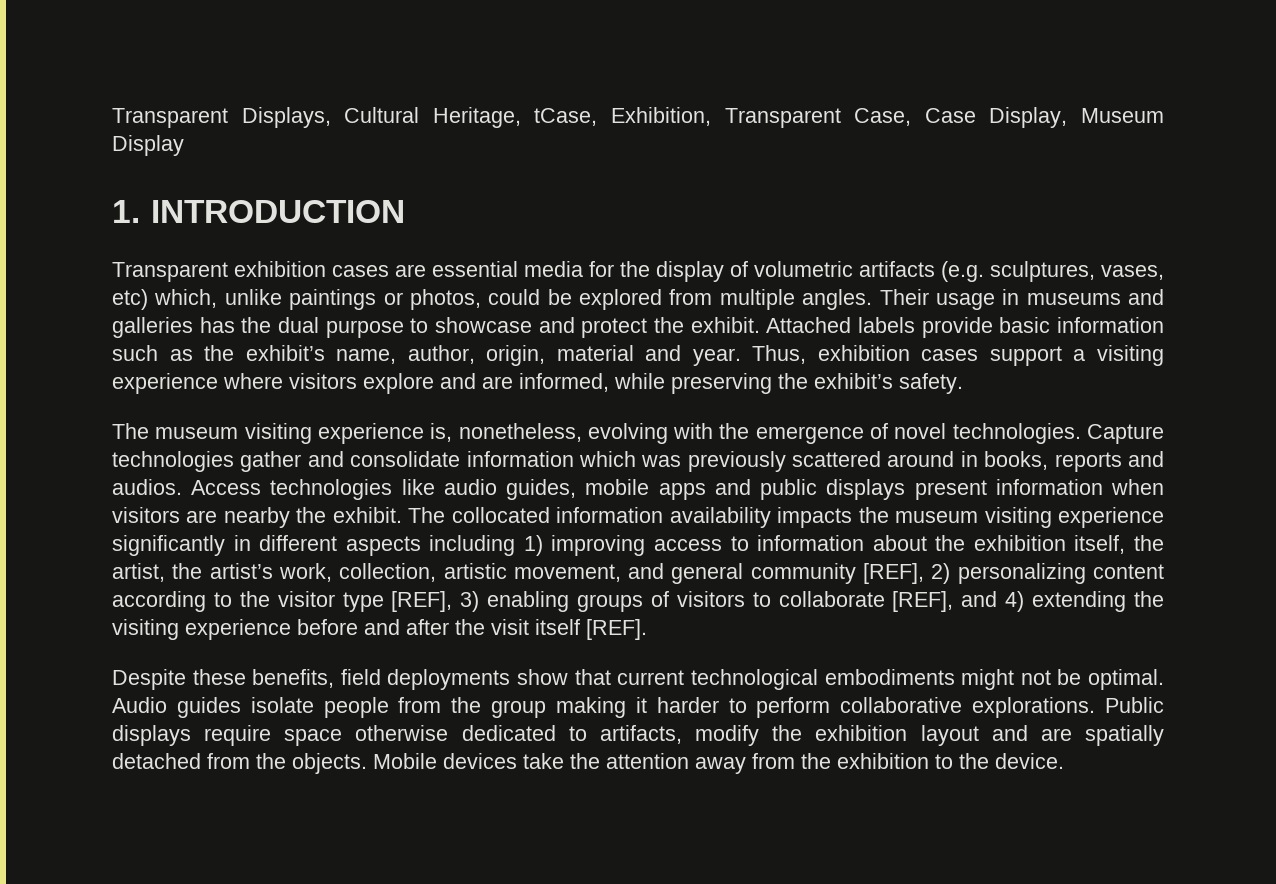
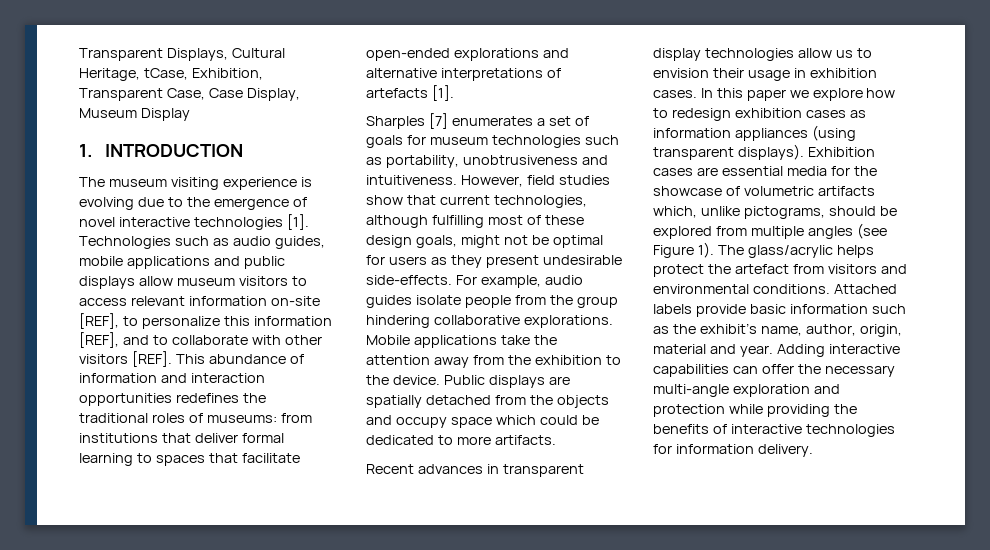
- Transparent exhibition cases are essential media for the display of volumetric artifacts (e.g. sculptures, vases, etc) which, unlike paintings or photos, could be explored from multiple angles. Their usage in museums and galleries has the dual purpose to showcase and protect the exhibit.
+ The museum visiting experience is evolving due to the emergence of novel interactive technologies [1]. Technologies such as audio guides, mobile applications and public displays allow museum visitors to access relevant information on-site [REF], to personalize this information [REF], and to collaborate with other visitors [REF]. This abundance of information and interaction opportunities redefines the traditional roles of museums: from institutions that deliver formal learning to spaces that facilitate open-ended explorations and alternative interpretations of artefacts [1].
+ Sharples [7] enumerates a set of goals for museum technologies such as portability, unobtrusiveness and intuitiveness. However, field studies show that current technologies, although fulfilling most of these design goals, might not be optimal for users as they present undesirable side-effects. For example, audio guides isolate people from the group hindering collaborative explorations. Mobile applications take the attention away from the exhibition to the device. Public displays are spatially detached from the objects and occupy space which could be dedicated to more artifacts.
+ Recent advances in transparent display technologies allow us to envision their usage in exhibition cases. In this paper we explore how to redesign exhibition cases as information appliances (using transparent displays). Exhibition cases are essential media for the showcase of volumetric artifacts which, unlike pictograms, should be explored from multiple angles (see Figure 1). The glass/acrylic helps protect the artefact from visitors and environmental conditions.
- Thus, exhibition cases support a visiting experience where visitors explore and are informed, while preserving the exhibit’s safety.
- The museum visiting experience is, nonetheless, evolving with the emergence of novel technologies. Capture technologies gather and consolidate information which was previously scattered around in books, reports and audios. Access technologies like audio guides, mobile apps and public displays present information when visitors are nearby the exhibit. The collocated information availability impacts the museum visiting experience significantly in different aspects including 1) improving access to information about the exhibition itself, the artist, the artist’s work, collection, artistic movement, and general community [REF], 2) personalizing content according to the visitor type [REF], 3) enabling groups of visitors to collaborate [REF], and 4) extending the visiting experience before and after the visit itself [REF].
- Despite these benefits, field deployments show that current technological embodiments might not be optimal. Audio guides isolate people from the group making it harder to perform collaborative explorations. Public displays require space otherwise dedicated to artifacts, modify the exhibition layout and are spatially detached from the objects. Mobile devices take the attention away from the exhibition to the device.
+ Adding interactive capabilities can offer the necessary multi-angle exploration and protection while providing the benefits of interactive technologies for information delivery.

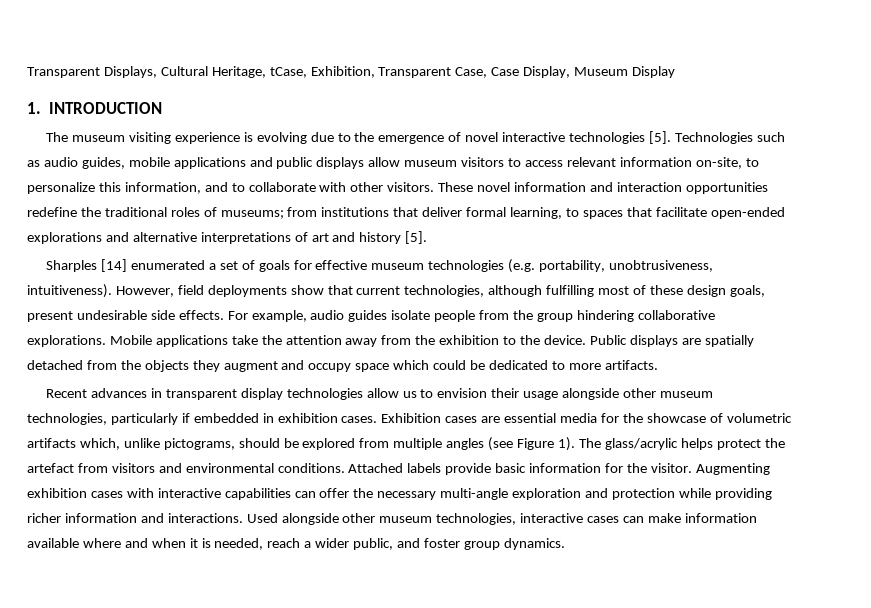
- The museum visiting experience is evolving due to the emergence of novel interactive technologies [1].
+ The museum visiting experience is evolving due to the emergence of novel interactive technologies [5].
- Technologies such as audio guides, mobile applications and public displays allow museum visitors to access relevant information on-site [REF], to personalize this information [REF], and to collaborate with other visitors [REF]. This abundance of information and interaction opportunities redefines the traditional roles of museums: from institutions that deliver formal learning to spaces that facilitate open-ended explorations and alternative interpretations of artefacts [1].
+ Technologies such as audio guides, mobile applications and public displays allow museum visitors to access relevant information on-site, to personalize this information, and to collaborate with other visitors. These novel information and interaction opportunities redefine the traditional roles of museums; from institutions that deliver formal learning, to spaces that facilitate open-ended explorations and alternative interpretations of art and history [5].
- Sharples [7] enumerates a set of goals for museum technologies such as portability, unobtrusiveness and intuitiveness.
+ Sharples [14] enumerated a set of goals for effective museum technologies (e.g. portability, unobtrusiveness, intuitiveness).
- However, field studies show that current technologies, although fulfilling most of these design goals, might not be optimal for users as they present undesirable side-effects.
+ However, field deployments show that current technologies, although fulfilling most of these design goals, present undesirable side effects.
- Public displays are spatially detached from the objects and occupy space which could be dedicated to more artifacts.
+ Public displays are spatially detached from the objects they augment and occupy space which could be dedicated to more artifacts.
- Recent advances in transparent display technologies allow us to envision their usage in exhibition cases. In this paper we explore how to redesign exhibition cases as information appliances (using transparent displays).
+ Recent advances in transparent display technologies allow us to envision their usage alongside other museum technologies, particularly if embedded in exhibition cases.
- Attached labels provide basic information such as the exhibit’s name, author, origin, material and year. Adding interactive capabilities can offer the necessary multi-angle exploration and protection while providing the benefits of interactive technologies for information delivery.
+ Attached labels provide basic information for the visitor. Augmenting exhibition cases with interactive capabilities can offer the necessary multi-angle exploration and protection while providing richer information and interactions. Used alongside other museum technologies, interactive cases can make information available where and when it is needed, reach a wider public, and foster group dynamics.

